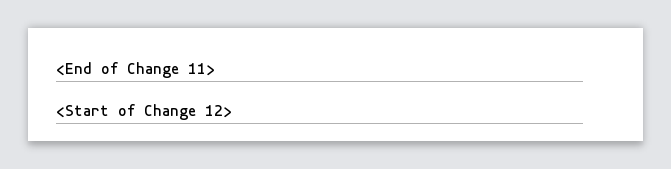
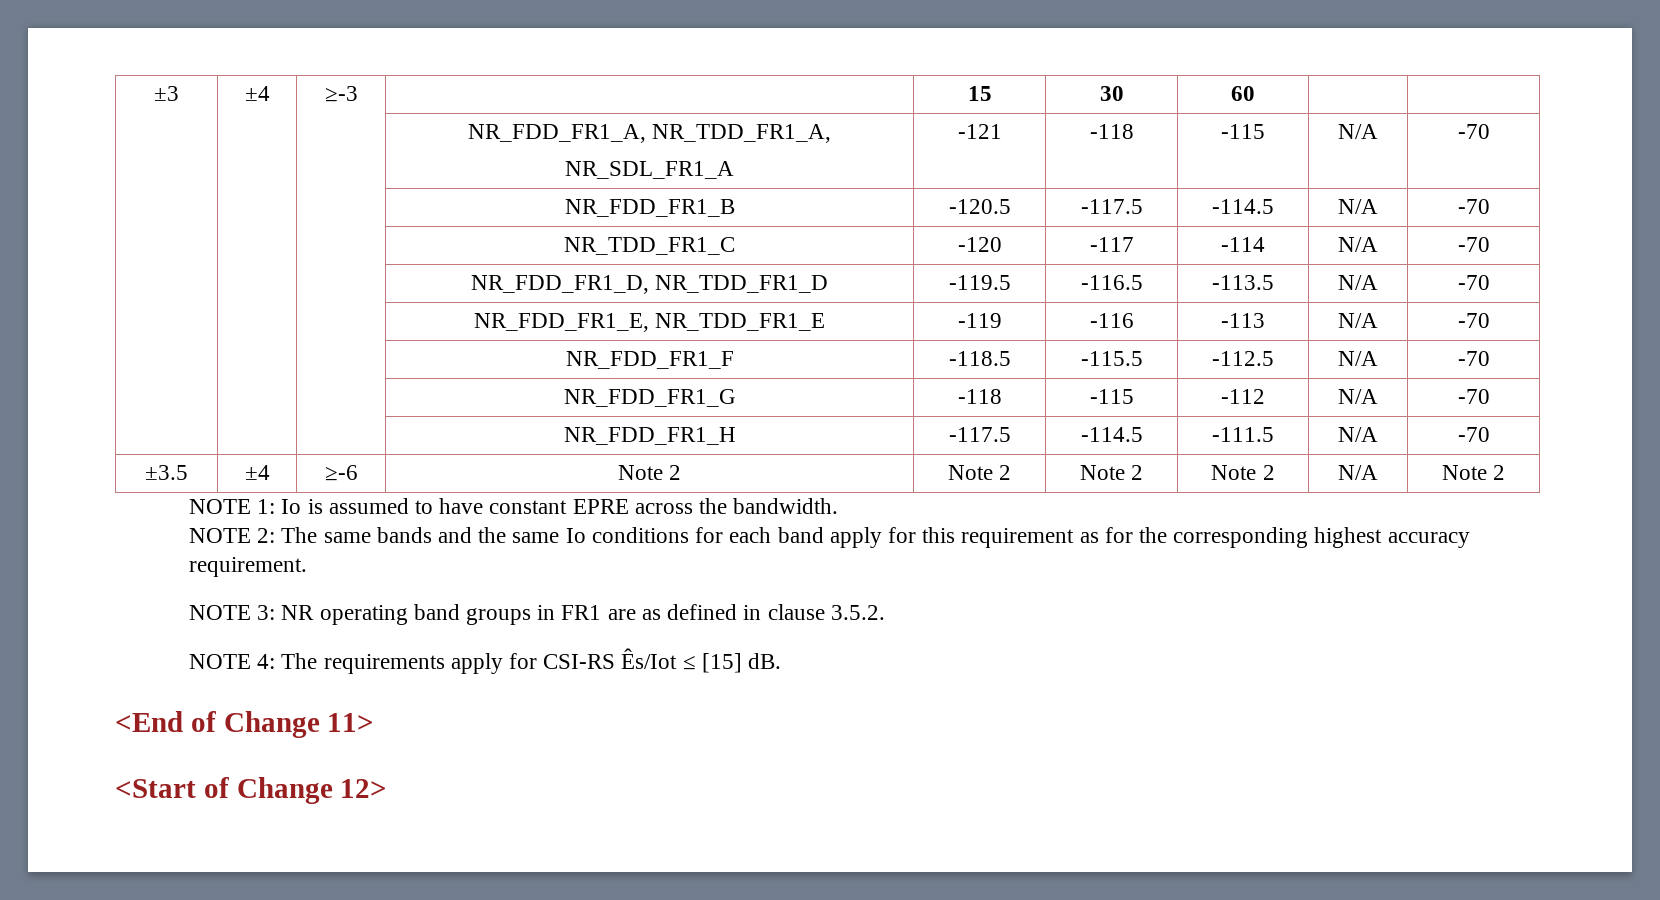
+ ±3 | ±4 | ≥-3 | | 15 | 30 | 60 | |
+ | | | NR_FDD_FR1_A, NR_TDD_FR1_A,
+ NR_SDL_FR1_A | -121 | -118 | -115 | N/A | -70
+ | | | NR_FDD_FR1_B | -120.5 | -117.5 | -114.5 | N/A | -70
+ | | | NR_TDD_FR1_C | -120 | -117 | -114 | N/A | -70
+ | | | NR_FDD_FR1_D, NR_TDD_FR1_D | -119.5 | -116.5 | -113.5 | N/A | -70
+ | | | NR_FDD_FR1_E, NR_TDD_FR1_E | -119 | -116 | -113 | N/A | -70
+ | | | NR_FDD_FR1_F | -118.5 | -115.5 | -112.5 | N/A | -70
+ | | | NR_FDD_FR1_G | -118 | -115 | -112 | N/A | -70
+ | | | NR_FDD_FR1_H | -117.5 | -114.5 | -111.5 | N/A | -70
+ ±3.5 | ±4 | ≥-6 | Note 2 | Note 2 | Note 2 | Note 2 | N/A | Note 2
+ NOTE 1: Io is assumed to have constant EPRE across the bandwidth.
+ NOTE 2: The same bands and the same Io conditions for each band apply for this requirement as for the corresponding highest accuracy requirement.
+ NOTE 3: NR operating band groups in FR1 are as defined in clause 3.5.2.
+ NOTE 4: The requirements apply for CSI-RS Ês/Iot ≤ [15] dB.

